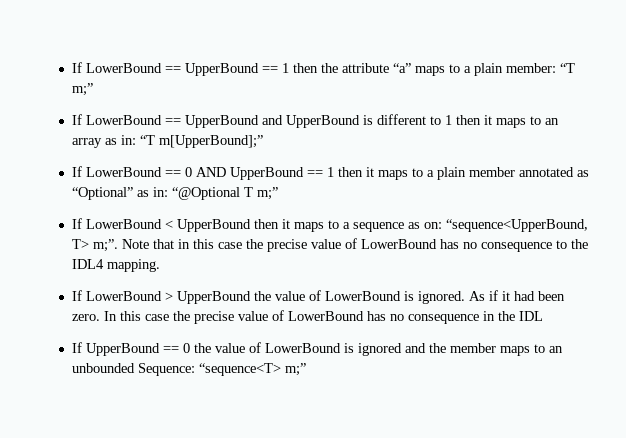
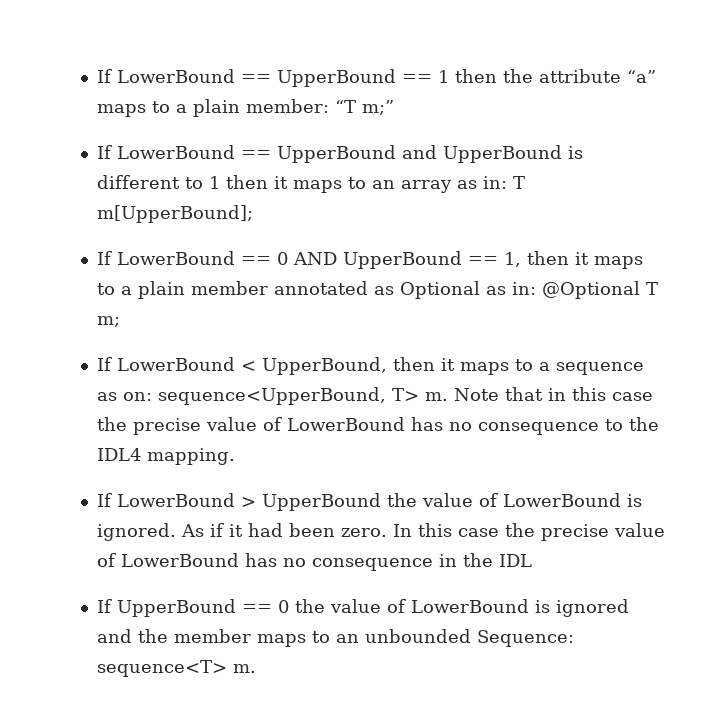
- If LowerBound == UpperBound and UpperBound is different to 1 then it maps to an array as in: “T m[UpperBound];”
+ If LowerBound == UpperBound and UpperBound is different to 1 then it maps to an array as in: T m[UpperBound];
- If LowerBound == 0 AND UpperBound == 1 then it maps to a plain member annotated as “Optional” as in: “@Optional T m;”
+ If LowerBound == 0 AND UpperBound == 1, then it maps to a plain member annotated as Optional as in: @Optional T m;
- If LowerBound < UpperBound then it maps to a sequence as on: “sequence<UpperBound, T> m;”.
+ If LowerBound < UpperBound, then it maps to a sequence as on: sequence<UpperBound, T> m.
- If UpperBound == 0 the value of LowerBound is ignored and the member maps to an unbounded Sequence: “sequence<T> m;”
+ If UpperBound == 0 the value of LowerBound is ignored and the member maps to an unbounded Sequence: sequence<T> m.

